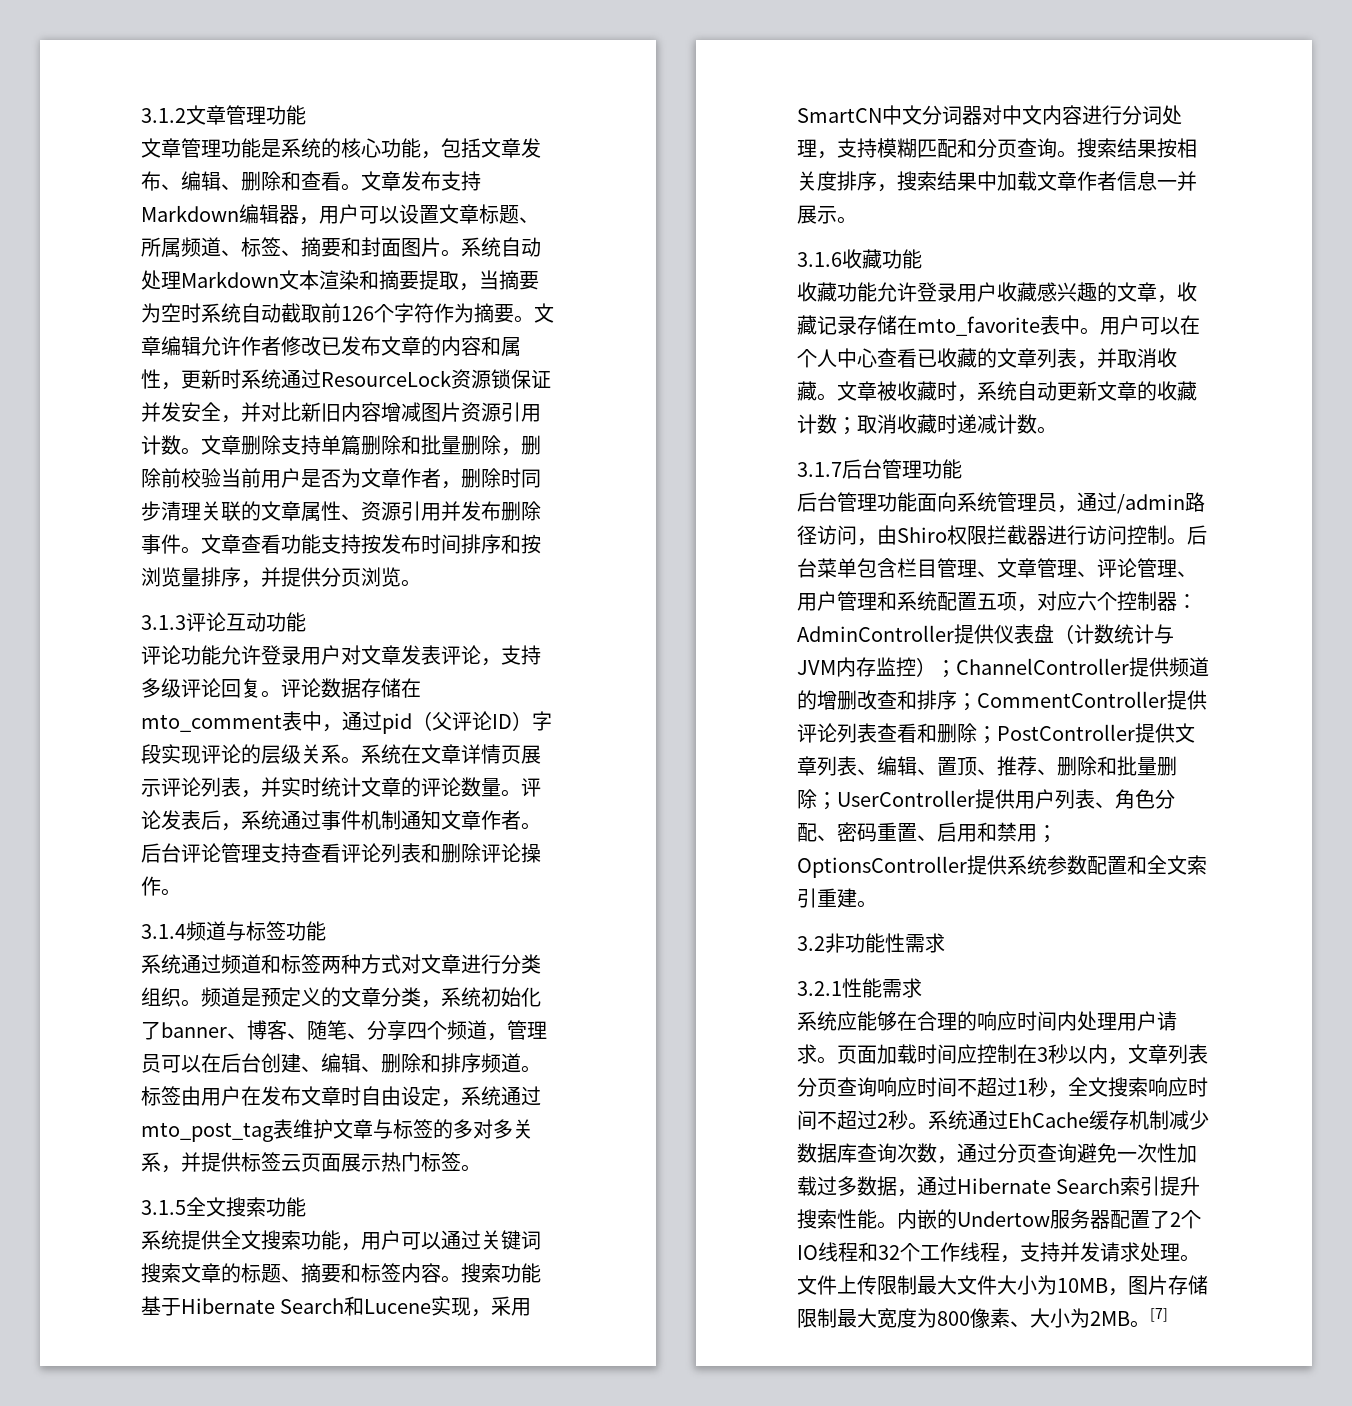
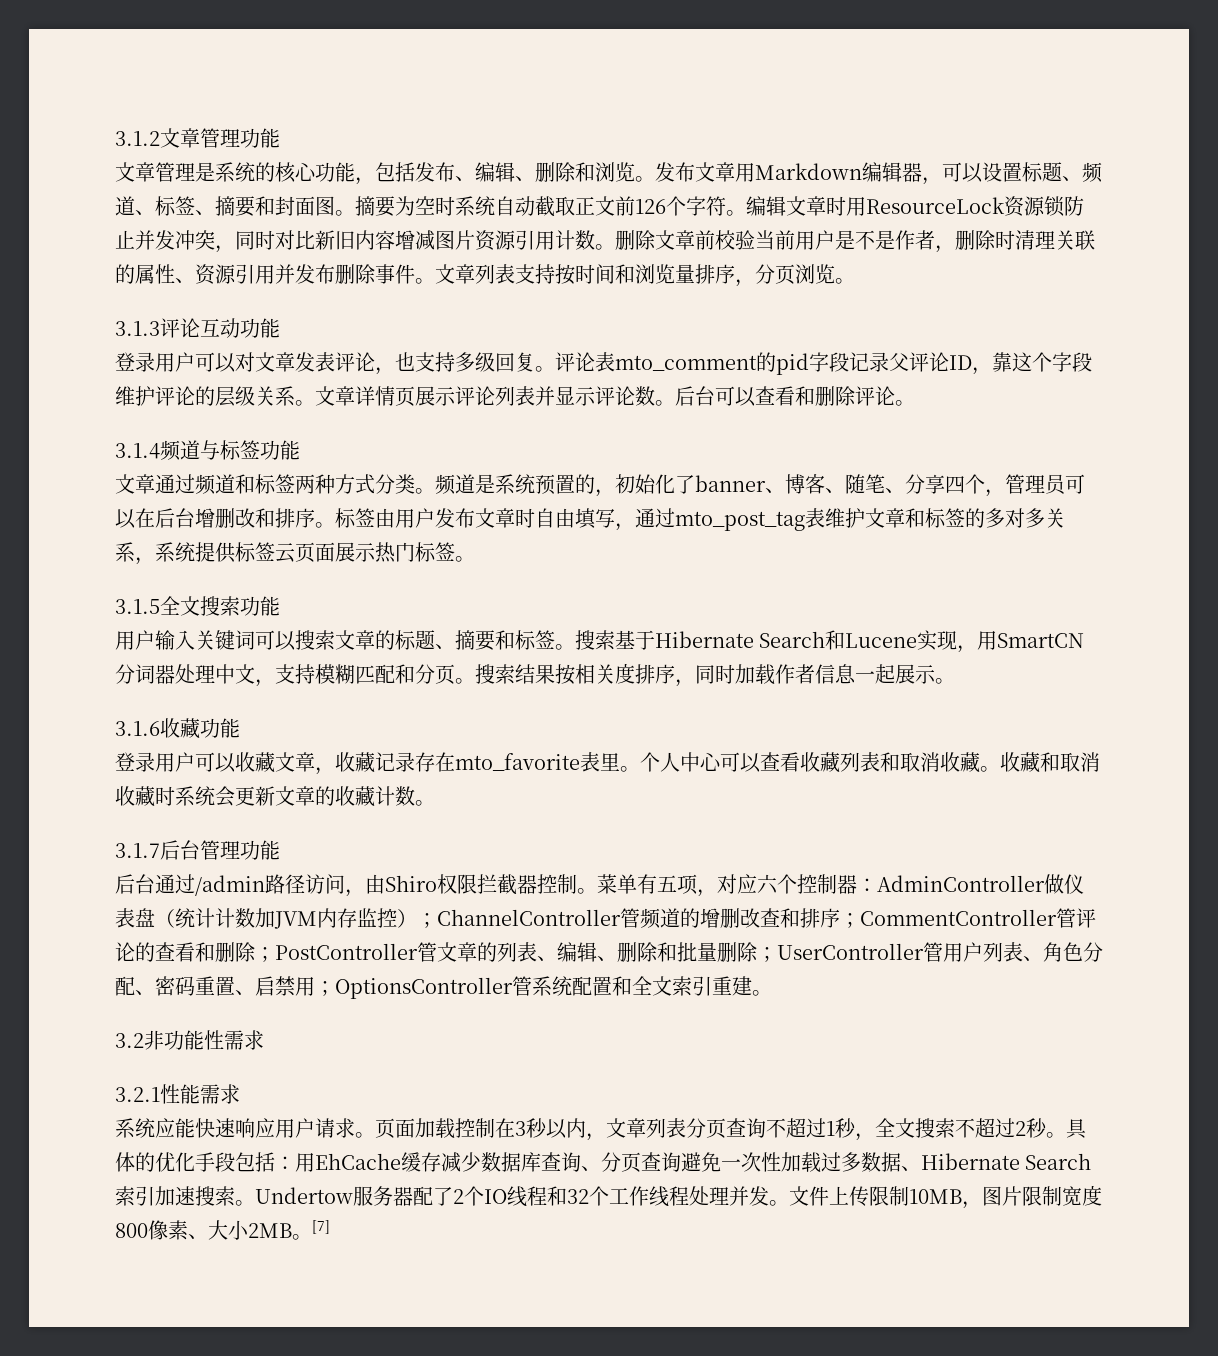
- 文章管理功能是系统的核心功能，包括文章发布、编辑、删除和查看。文章发布支持Markdown编辑器，用户可以设置文章标题、所属频道、标签、摘要和封面图片。系统自动处理Markdown文本渲染和摘要提取，当摘要为空时系统自动截取前126个字符作为摘要。文章编辑允许作者修改已发布文章的内容和属性，更新时系统通过ResourceLock资源锁保证并发安全，并对比新旧内容增减图片资源引用计数。
+ 文章管理是系统的核心功能，包括发布、编辑、删除和浏览。发布文章用Markdown编辑器，可以设置标题、频道、标签、摘要和封面图。摘要为空时系统自动截取正文前126个字符。编辑文章时用ResourceLock资源锁防止并发冲突，同时对比新旧内容增减图片资源引用计数。
- 文章删除支持单篇删除和批量删除，删除前校验当前用户是否为文章作者，删除时同步清理关联的文章属性、资源引用并发布删除事件。
+ 删除文章前校验当前用户是不是作者，删除时清理关联的属性、资源引用并发布删除事件。
- 文章查看功能支持按发布时间排序和按浏览量排序，并提供分页浏览。
+ 文章列表支持按时间和浏览量排序，分页浏览。
- 评论功能允许登录用户对文章发表评论，支持多级评论回复。
+ 登录用户可以对文章发表评论，也支持多级回复。
- 评论数据存储在mto_comment表中，通过pid（父评论ID）字段实现评论的层级关系。
+ 评论表mto_comment的pid字段记录父评论ID，靠这个字段维护评论的层级关系。
- 系统在文章详情页展示评论列表，并实时统计文章的评论数量。评论发表后，系统通过事件机制通知文章作者。后台评论管理支持查看评论列表和删除评论操作。
+ 文章详情页展示评论列表并显示评论数。后台可以查看和删除评论。
- 系统通过频道和标签两种方式对文章进行分类组织。频道是预定义的文章分类，系统初始化了banner、博客、随笔、分享四个频道，管理员可以在后台创建、编辑、删除和排序频道。
+ 文章通过频道和标签两种方式分类。频道是系统预置的，初始化了banner、博客、随笔、分享四个，管理员可以在后台增删改和排序。
- 标签由用户在发布文章时自由设定，系统通过mto_post_tag表维护文章与标签的多对多关系，并提供标签云页面展示热门标签。
+ 标签由用户发布文章时自由填写，通过mto_post_tag表维护文章和标签的多对多关系，系统提供标签云页面展示热门标签。
- 系统提供全文搜索功能，用户可以通过关键词搜索文章的标题、摘要和标签内容。搜索功能基于Hibernate Search和Lucene实现，采用SmartCN中文分词器对中文内容进行分词处理，支持模糊匹配和分页查询。
+ 用户输入关键词可以搜索文章的标题、摘要和标签。搜索基于Hibernate Search和Lucene实现，用SmartCN分词器处理中文，支持模糊匹配和分页。
- 搜索结果按相关度排序，搜索结果中加载文章作者信息一并展示。
+ 搜索结果按相关度排序，同时加载作者信息一起展示。
- 收藏功能允许登录用户收藏感兴趣的文章，收藏记录存储在mto_favorite表中。用户可以在个人中心查看已收藏的文章列表，并取消收藏。文章被收藏时，系统自动更新文章的收藏计数；取消收藏时递减计数。
+ 登录用户可以收藏文章，收藏记录存在mto_favorite表里。个人中心可以查看收藏列表和取消收藏。收藏和取消收藏时系统会更新文章的收藏计数。
- 后台管理功能面向系统管理员，通过/admin路径访问，由Shiro权限拦截器进行访问控制。后台菜单包含栏目管理、文章管理、评论管理、用户管理和系统配置五项，对应六个控制器：AdminController提供仪表盘（计数统计与JVM内存监控）；ChannelController提供频道的增删改查和排序；CommentController提供评论列表查看和删除；PostController提供文章列表、编辑、置顶、推荐、删除和批量删除；UserController提供用户列表、角色分配、密码重置、启用和禁用；OptionsController提供系统参数配置和全文索引重建。
+ 后台通过/admin路径访问，由Shiro权限拦截器控制。菜单有五项，对应六个控制器：AdminController做仪表盘（统计计数加JVM内存监控）；ChannelController管频道的增删改查和排序；CommentController管评论的查看和删除；PostController管文章的列表、编辑、删除和批量删除；UserController管用户列表、角色分配、密码重置、启禁用；OptionsController管系统配置和全文索引重建。
- 系统应能够在合理的响应时间内处理用户请求。
+ 系统应能快速响应用户请求。
- 页面加载时间应控制在3秒以内，文章列表分页查询响应时间不超过1秒，全文搜索响应时间不超过2秒。
+ 页面加载控制在3秒以内，文章列表分页查询不超过1秒，全文搜索不超过2秒。
- 系统通过EhCache缓存机制减少数据库查询次数，通过分页查询避免一次性加载过多数据，通过Hibernate Search索引提升搜索性能。内嵌的Undertow服务器配置了2个IO线程和32个工作线程，支持并发请求处理。文件上传限制最大文件大小为10MB，图片存储限制最大宽度为800像素、大小为2MB。
+ 具体的优化手段包括：用EhCache缓存减少数据库查询、分页查询避免一次性加载过多数据、Hibernate Search索引加速搜索。Undertow服务器配了2个IO线程和32个工作线程处理并发。文件上传限制10MB，图片限制宽度800像素、大小2MB。

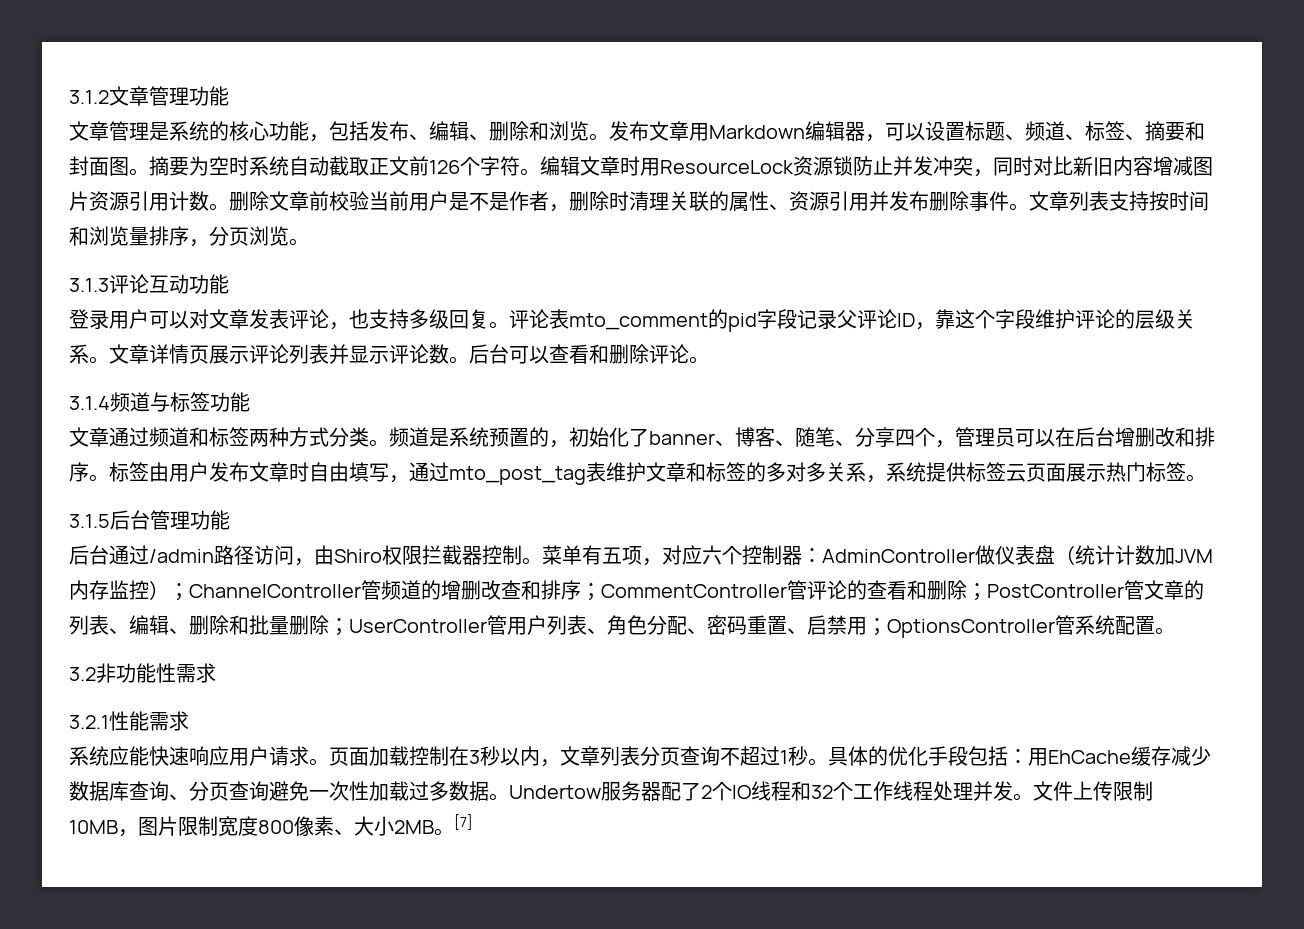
- 3.1.5全文搜索功能
- 用户输入关键词可以搜索文章的标题、摘要和标签。搜索基于Hibernate Search和Lucene实现，用SmartCN分词器处理中文，支持模糊匹配和分页。搜索结果按相关度排序，同时加载作者信息一起展示。
- 3.1.6收藏功能
- 登录用户可以收藏文章，收藏记录存在mto_favorite表里。个人中心可以查看收藏列表和取消收藏。收藏和取消收藏时系统会更新文章的收藏计数。
- 3.1.7后台管理功能
+ 3.1.5后台管理功能
- 菜单有五项，对应六个控制器：AdminController做仪表盘（统计计数加JVM内存监控）；ChannelController管频道的增删改查和排序；CommentController管评论的查看和删除；PostController管文章的列表、编辑、删除和批量删除；UserController管用户列表、角色分配、密码重置、启禁用；OptionsController管系统配置和全文索引重建。
+ 菜单有五项，对应六个控制器：AdminController做仪表盘（统计计数加JVM内存监控）；ChannelController管频道的增删改查和排序；CommentController管评论的查看和删除；PostController管文章的列表、编辑、删除和批量删除；UserController管用户列表、角色分配、密码重置、启禁用；OptionsController管系统配置。
- 页面加载控制在3秒以内，文章列表分页查询不超过1秒，全文搜索不超过2秒。
+ 页面加载控制在3秒以内，文章列表分页查询不超过1秒。
- 具体的优化手段包括：用EhCache缓存减少数据库查询、分页查询避免一次性加载过多数据、Hibernate Search索引加速搜索。
+ 具体的优化手段包括：用EhCache缓存减少数据库查询、分页查询避免一次性加载过多数据。

